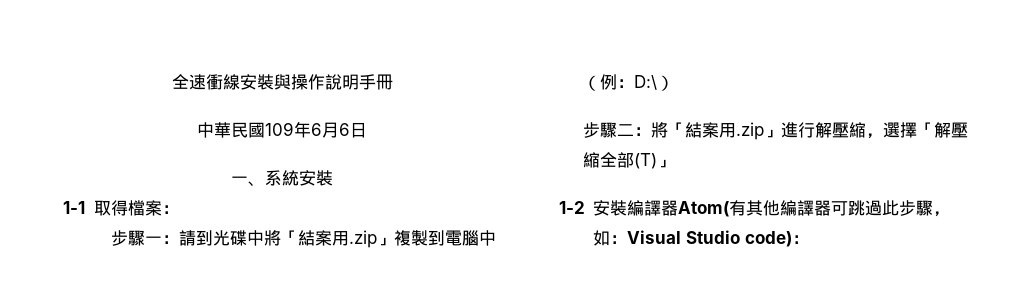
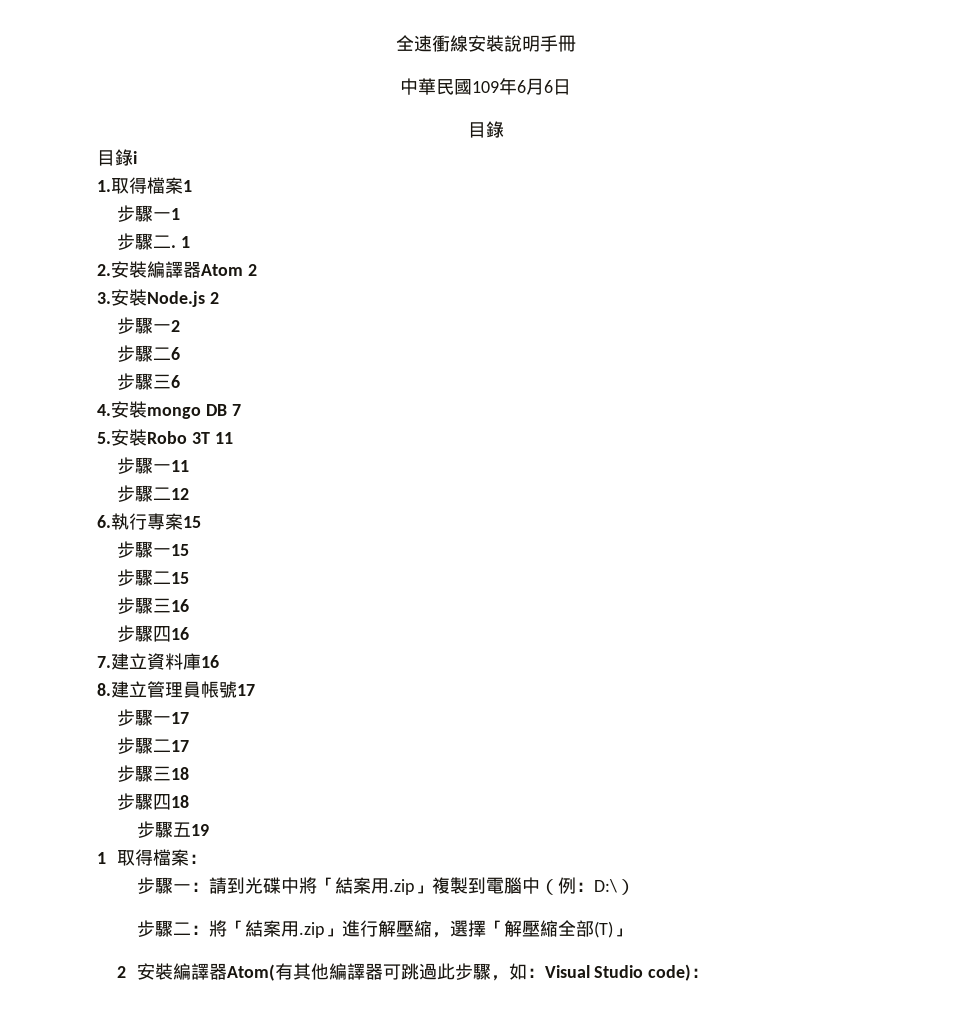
- 全速衝線安裝與操作說明手冊
+ 全速衝線安裝說明手冊
  中華民國109年6月6日
- 一、系統安裝
- 1-1取得檔案：
+ 目錄
+ 目錄i
+ 1.取得檔案1
+ 步驟一1
+ 步驟二. 1
+ 2.安裝編譯器Atom 2
+ 3.安裝Node.js 2
+ 步驟一2
+ 步驟二6
+ 步驟三6
+ 4.安裝mongo DB 7
+ 5.安裝Robo 3T 11
+ 步驟一11
+ 步驟二12
+ 6.執行專案15
+ 步驟一15
+ 步驟二15
+ 步驟三16
+ 步驟四16
+ 7.建立資料庫16
+ 8.建立管理員帳號17
+ 步驟一17
+ 步驟二17
+ 步驟三18
+ 步驟四18
+ 步驟五19
+ 1取得檔案：
- 1-2安裝編譯器Atom(有其他編譯器可跳過此步驟，如：Visual Studio code)：
+ 2安裝編譯器Atom(有其他編譯器可跳過此步驟，如：Visual Studio code)：

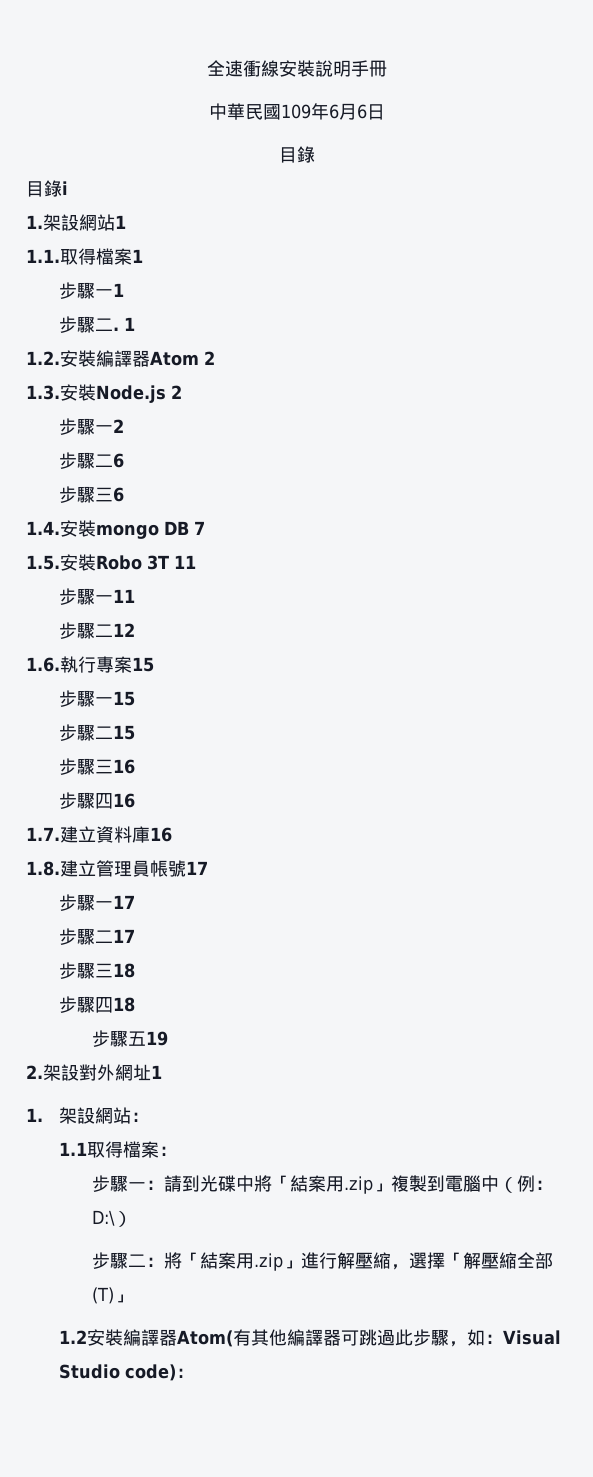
- 1.取得檔案1
+ 1.架設網站1
+ 1.1.取得檔案1
- 2.安裝編譯器Atom 2
+ 1.2.安裝編譯器Atom 2
- 3.安裝Node.js 2
+ 1.3.安裝Node.js 2
- 4.安裝mongo DB 7
+ 1.4.安裝mongo DB 7
- 5.安裝Robo 3T 11
+ 1.5.安裝Robo 3T 11
- 6.執行專案15
+ 1.6.執行專案15
- 7.建立資料庫16
+ 1.7.建立資料庫16
- 8.建立管理員帳號17
+ 1.8.建立管理員帳號17
- 1取得檔案：
+ 2.架設對外網址1
+ 1.架設網站：
+ 1.1取得檔案：
- 2安裝編譯器Atom(有其他編譯器可跳過此步驟，如：Visual Studio code)：
+ 1.2安裝編譯器Atom(有其他編譯器可跳過此步驟，如：Visual Studio code)：

